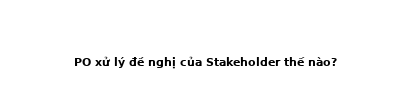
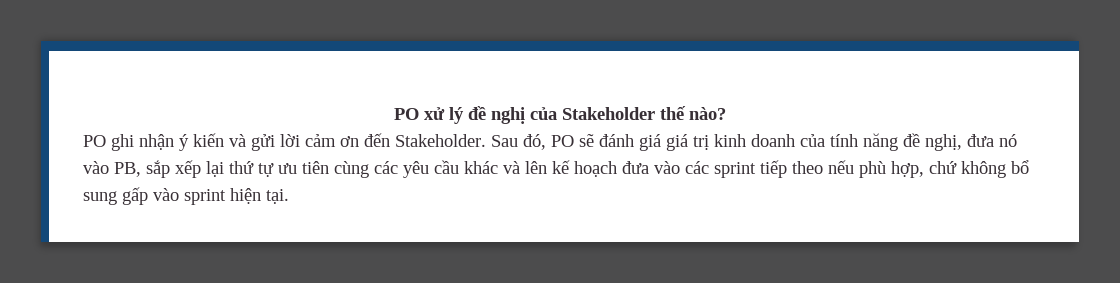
+ PO ghi nhận ý kiến và gửi lời cảm ơn đến Stakeholder. Sau đó, PO sẽ đánh giá giá trị kinh doanh của tính năng đề nghị, đưa nó vào PB, sắp xếp lại thứ tự ưu tiên cùng các yêu cầu khác và lên kế hoạch đưa vào các sprint tiếp theo nếu phù hợp, chứ không bổ sung gấp vào sprint hiện tại.

